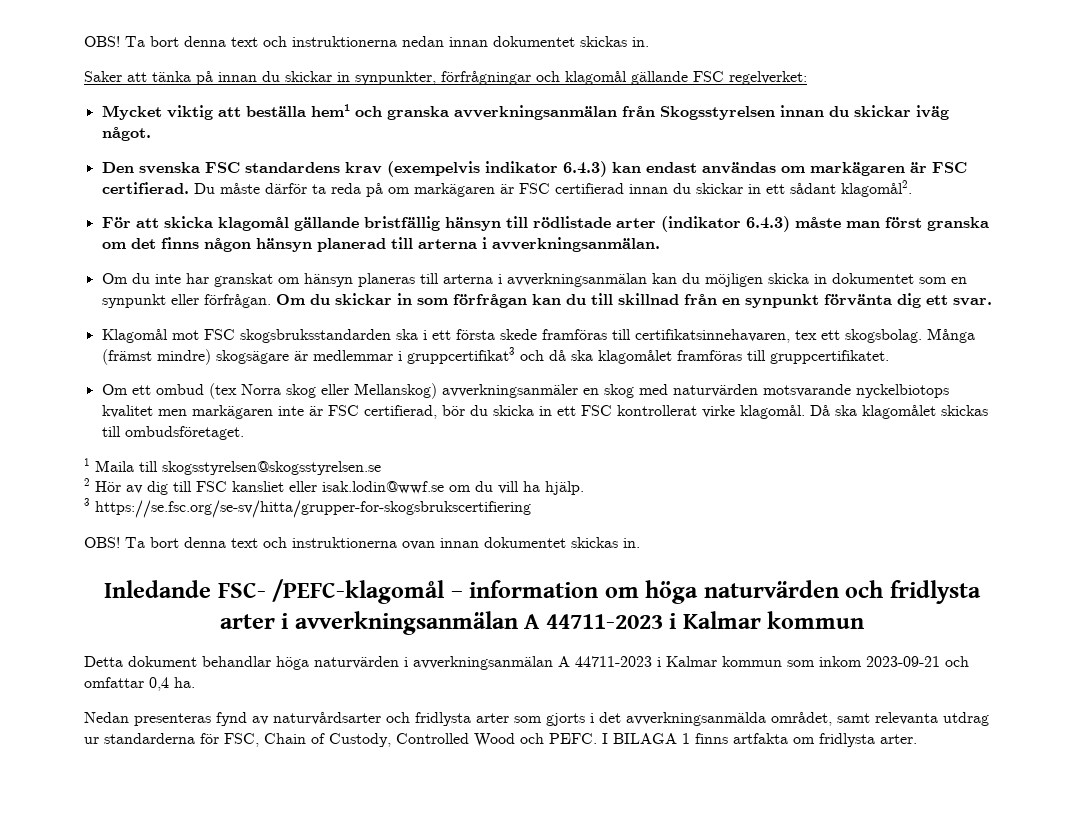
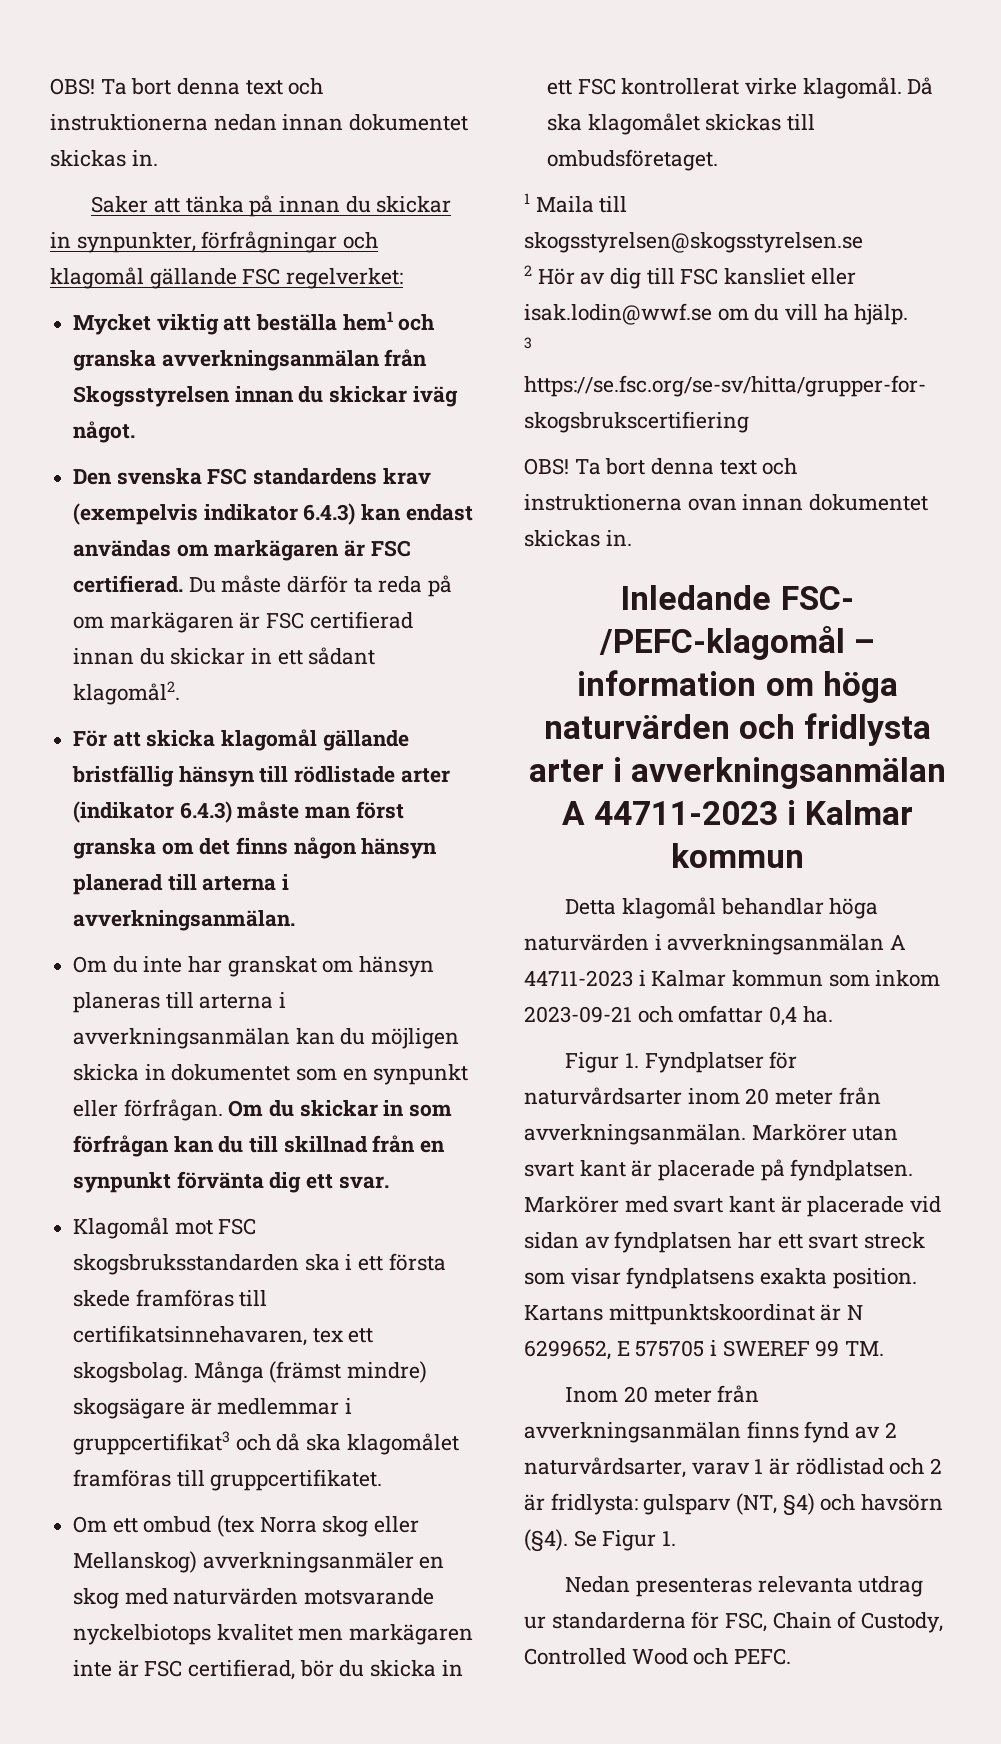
- Detta dokument behandlar höga naturvärden i avverkningsanmälan A 44711-2023 i Kalmar kommun som inkom 2023-09-21 och omfattar 0,4 ha.
+ Detta klagomål behandlar höga naturvärden i avverkningsanmälan A 44711-2023 i Kalmar kommun som inkom 2023-09-21 och omfattar 0,4 ha.
- Nedan presenteras fynd av naturvårdsarter och fridlysta arter som gjorts i det avverkningsanmälda området, samt relevanta utdrag ur standarderna för FSC, Chain of Custody, Controlled Wood och PEFC. I BILAGA 1 finns artfakta om fridlysta arter.
+ Figur 1. Fyndplatser för naturvårdsarter inom 20 meter från avverkningsanmälan. Markörer utan svart kant är placerade på fyndplatsen. Markörer med svart kant är placerade vid sidan av fyndplatsen har ett svart streck som visar fyndplatsens exakta position. Kartans mittpunktskoordinat är N 6299652, E 575705 i SWEREF 99 TM.
+ Inom 20 meter från avverkningsanmälan finns fynd av 2 naturvårdsarter, varav 1 är rödlistad och 2 är fridlysta: gulsparv (NT, §4) och havsörn (§4). Se Figur 1.
+ Nedan presenteras relevanta utdrag ur standarderna för FSC, Chain of Custody, Controlled Wood och PEFC.

